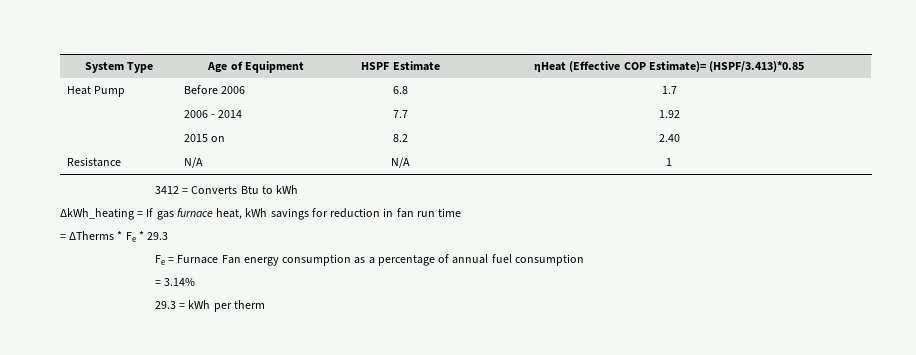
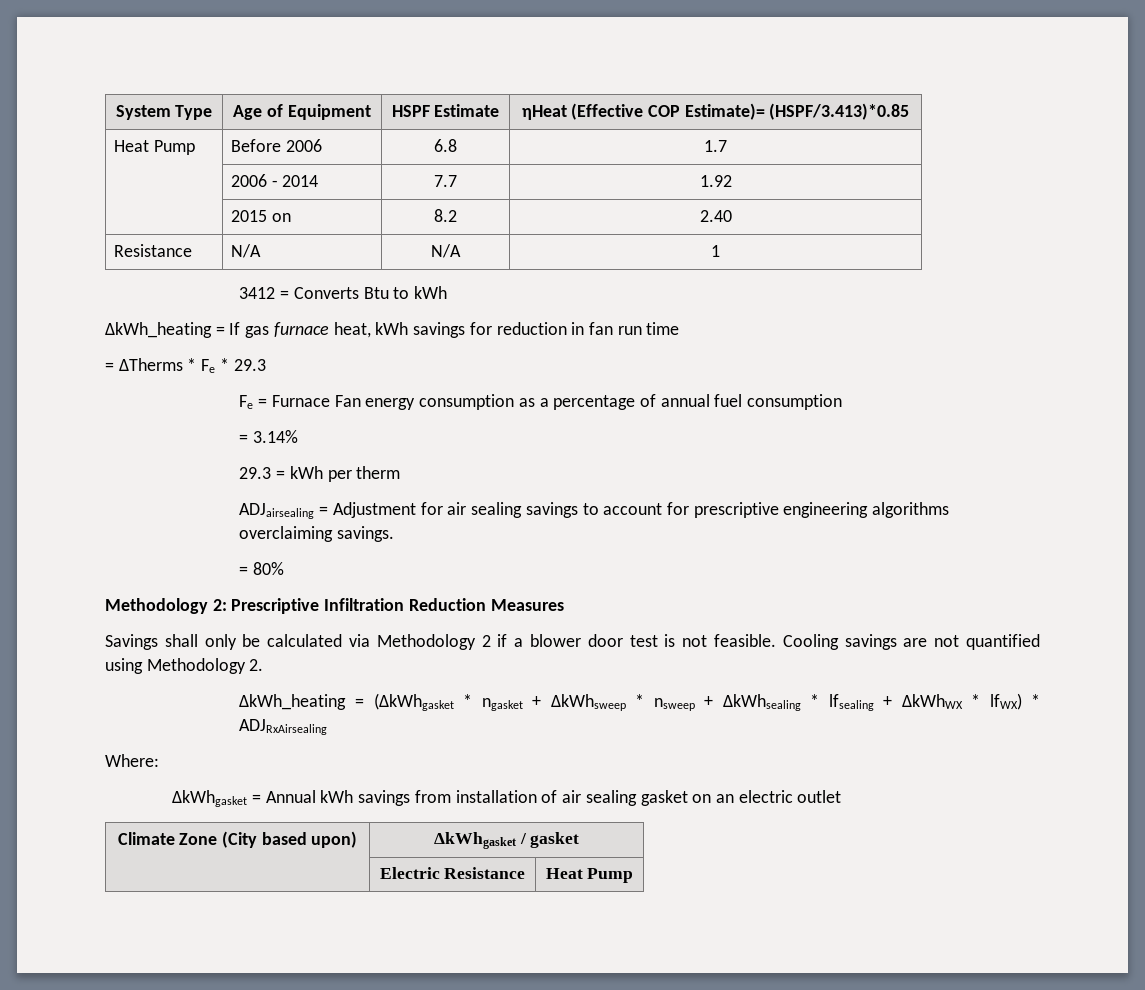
+ ADJairsealing = Adjustment for air sealing savings to account for prescriptive engineering algorithms overclaiming savings.
+ = 80%
+ Methodology 2: Prescriptive Infiltration Reduction Measures
+ Savings shall only be calculated via Methodology 2 if a blower door test is not feasible. Cooling savings are not quantified using Methodology 2.
+ ΔkWh_heating = (ΔkWhgasket * ngasket + ΔkWhsweep * nsweep + ΔkWhsealing * lfsealing + ΔkWhWX * lfWX) * ADJRxAirsealing
+ Where:
+ ΔkWhgasket = Annual kWh savings from installation of air sealing gasket on an electric outlet
+ Climate Zone (City based upon) | ΔkWhgasket / gasket
+ | Electric Resistance | Heat Pump

